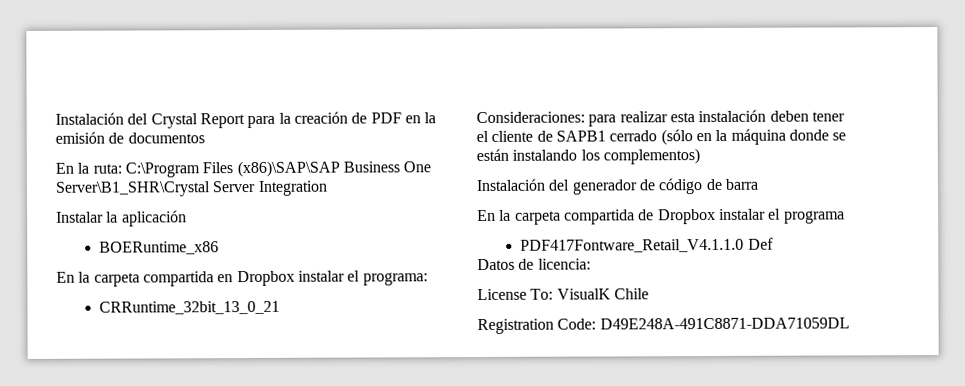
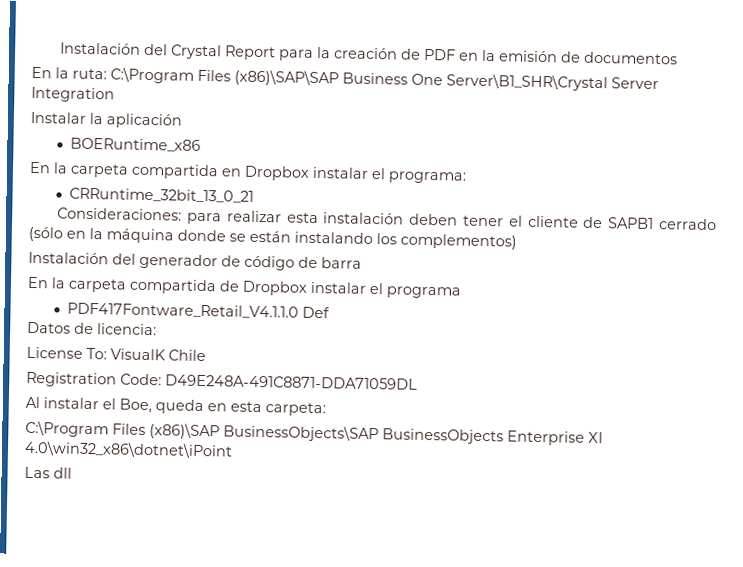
+ Al instalar el Boe, queda en esta carpeta:
+ C:\Program Files (x86)\SAP BusinessObjects\SAP BusinessObjects Enterprise XI 4.0\win32_x86\dotnet\iPoint
+ Las dll

